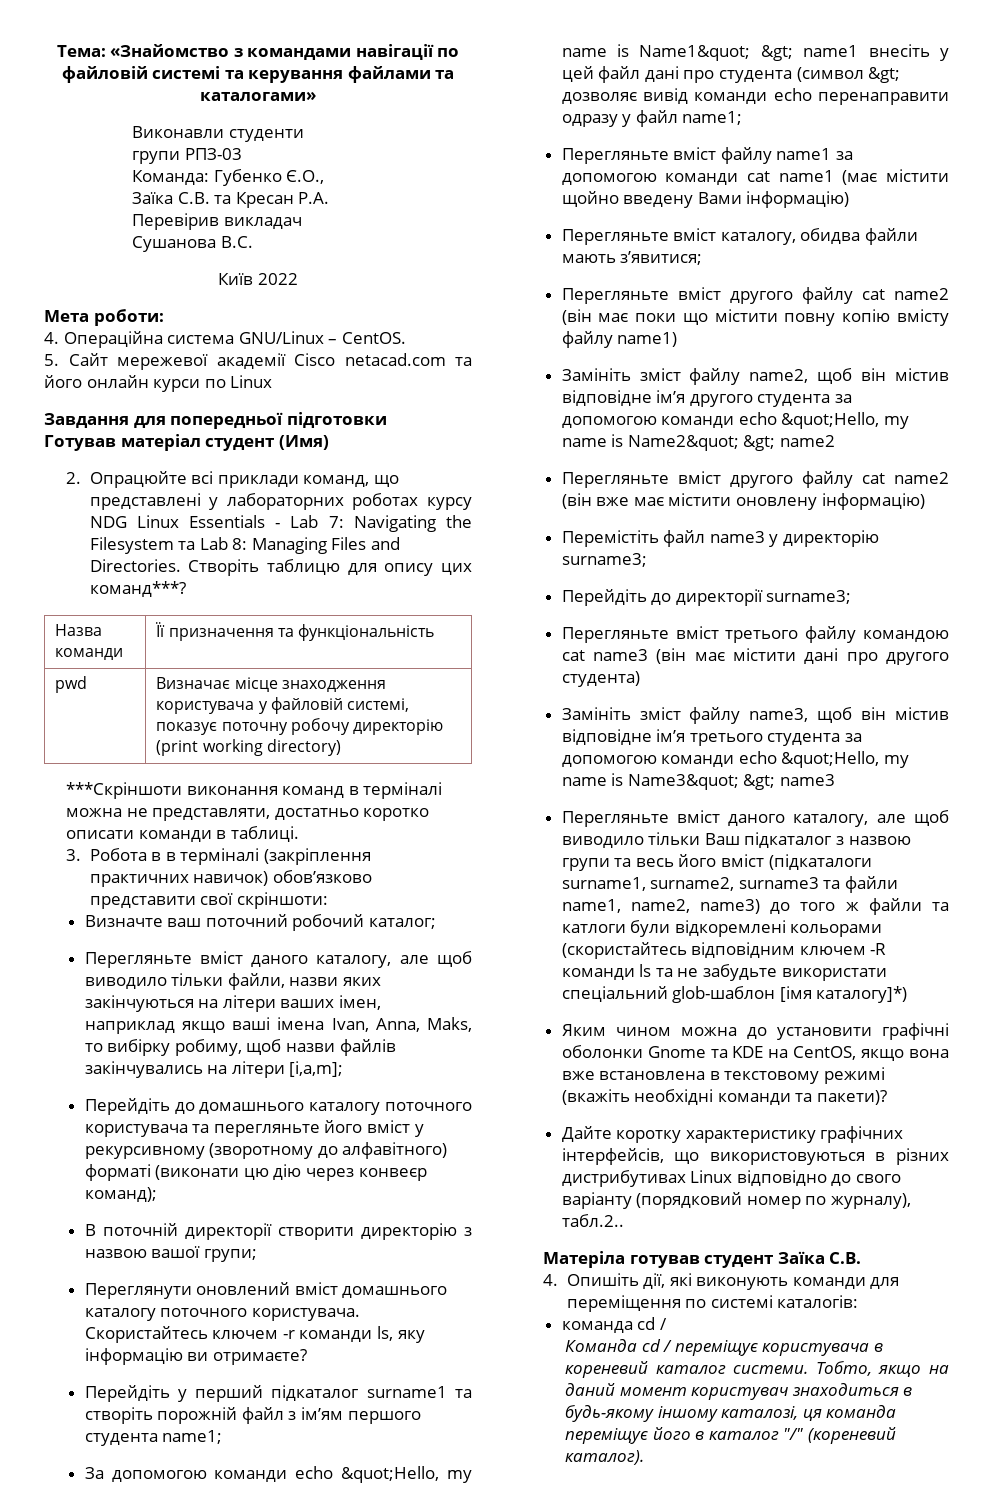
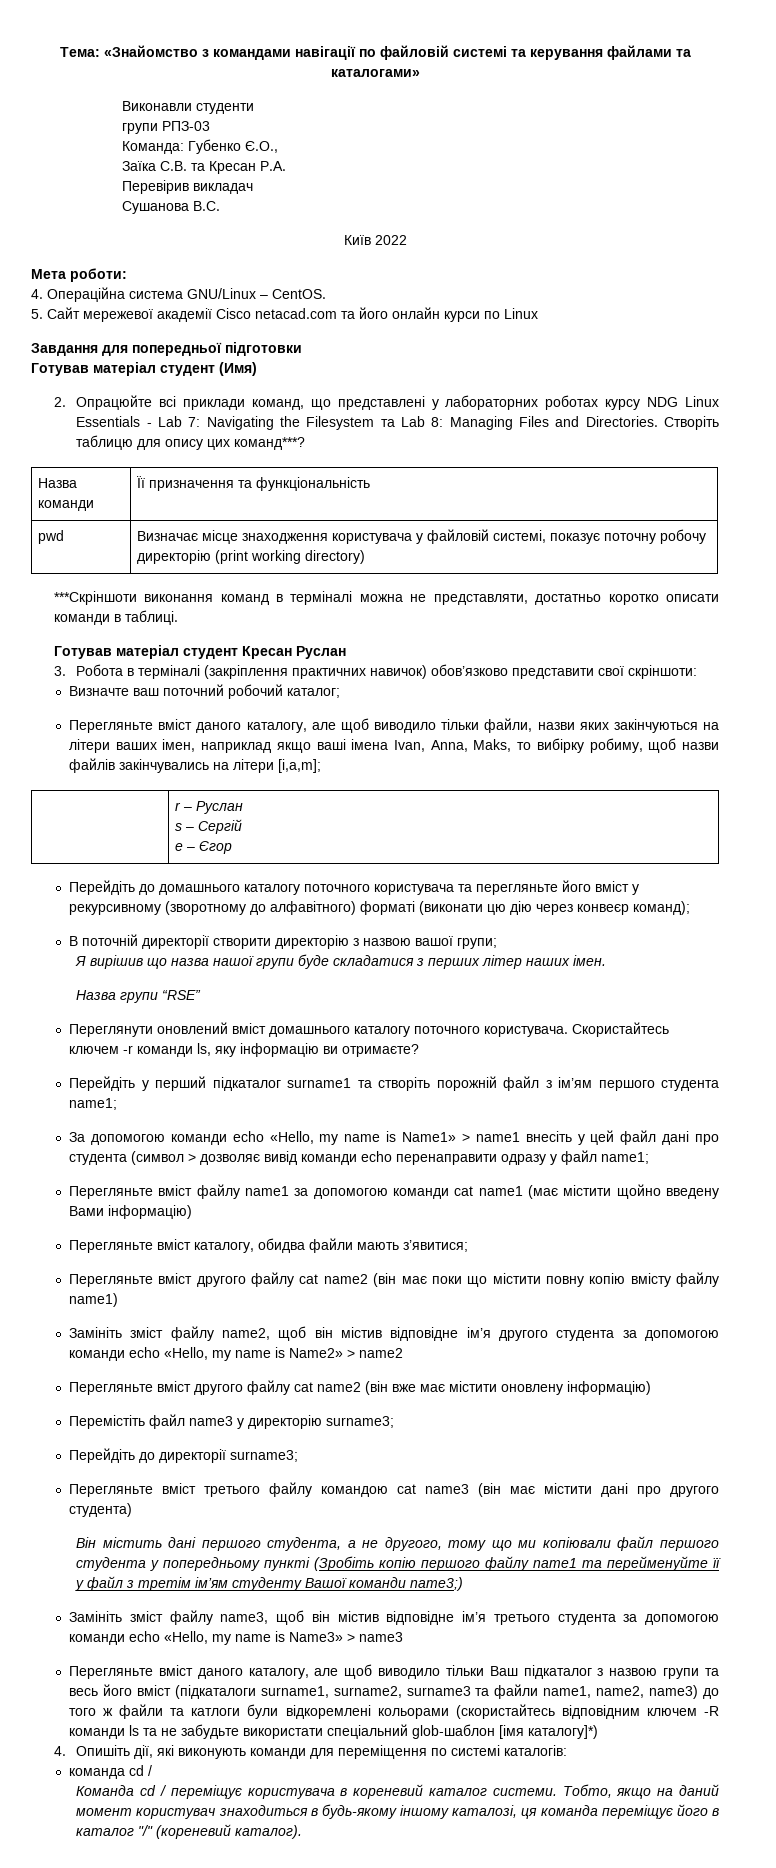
+ Готував матеріал студент Кресан Руслан
- 3. Робота в в терміналі (закріплення практичних навичок) обов’язково представити свої скріншоти:
+ 3. Робота в терміналі (закріплення практичних навичок) обов’язково представити свої скріншоти:
+ | r – Руслан
+ s – Сергій
+ e – Єгор
+ Я вирішив що назва нашої групи буде складатися з перших літер наших імен.
+ Назва групи “RSE”
- За допомогою команди echo &quot;Hello, my name is Name1&quot; &gt; name1 внесіть у цей файл дані про студента (символ &gt; дозволяє вивід команди echo перенаправити одразу у файл name1;
+ За допомогою команди echo «Hello, my name is Name1» > name1 внесіть у цей файл дані про студента (символ > дозволяє вивід команди echo перенаправити одразу у файл name1;
- Замініть зміст файлу name2, щоб він містив відповідне ім’я другого студента за допомогою команди echo &quot;Hello, my name is Name2&quot; &gt; name2
+ Замініть зміст файлу name2, щоб він містив відповідне ім’я другого студента за допомогою команди echo «Hello, my name is Name2» > name2
+ Він містить дані першого студента, а не другого, тому що ми копіювали файл першого студента у попередньому пункті (Зробіть копію першого файлу name1 та перейменуйте її у файл з третім ім’ям студенту Вашої команди name3;)
- Замініть зміст файлу name3, щоб він містив відповідне ім’я третього студента за допомогою команди echo &quot;Hello, my name is Name3&quot; &gt; name3
+ Замініть зміст файлу name3, щоб він містив відповідне ім’я третього студента за допомогою команди echo «Hello, my name is Name3» > name3
- Яким чином можна до установити графічні оболонки Gnome та KDE на CentOS, якщо вона вже встановлена в текстовому режимі (вкажіть необхідні команди та пакети)?
- Дайте коротку характеристику графічних інтерфейсів, що використовуються в різних дистрибутивах Linux відповідно до свого варіанту (порядковий номер по журналу), табл.2..
- Матеріла готував студент Заїка С.В.

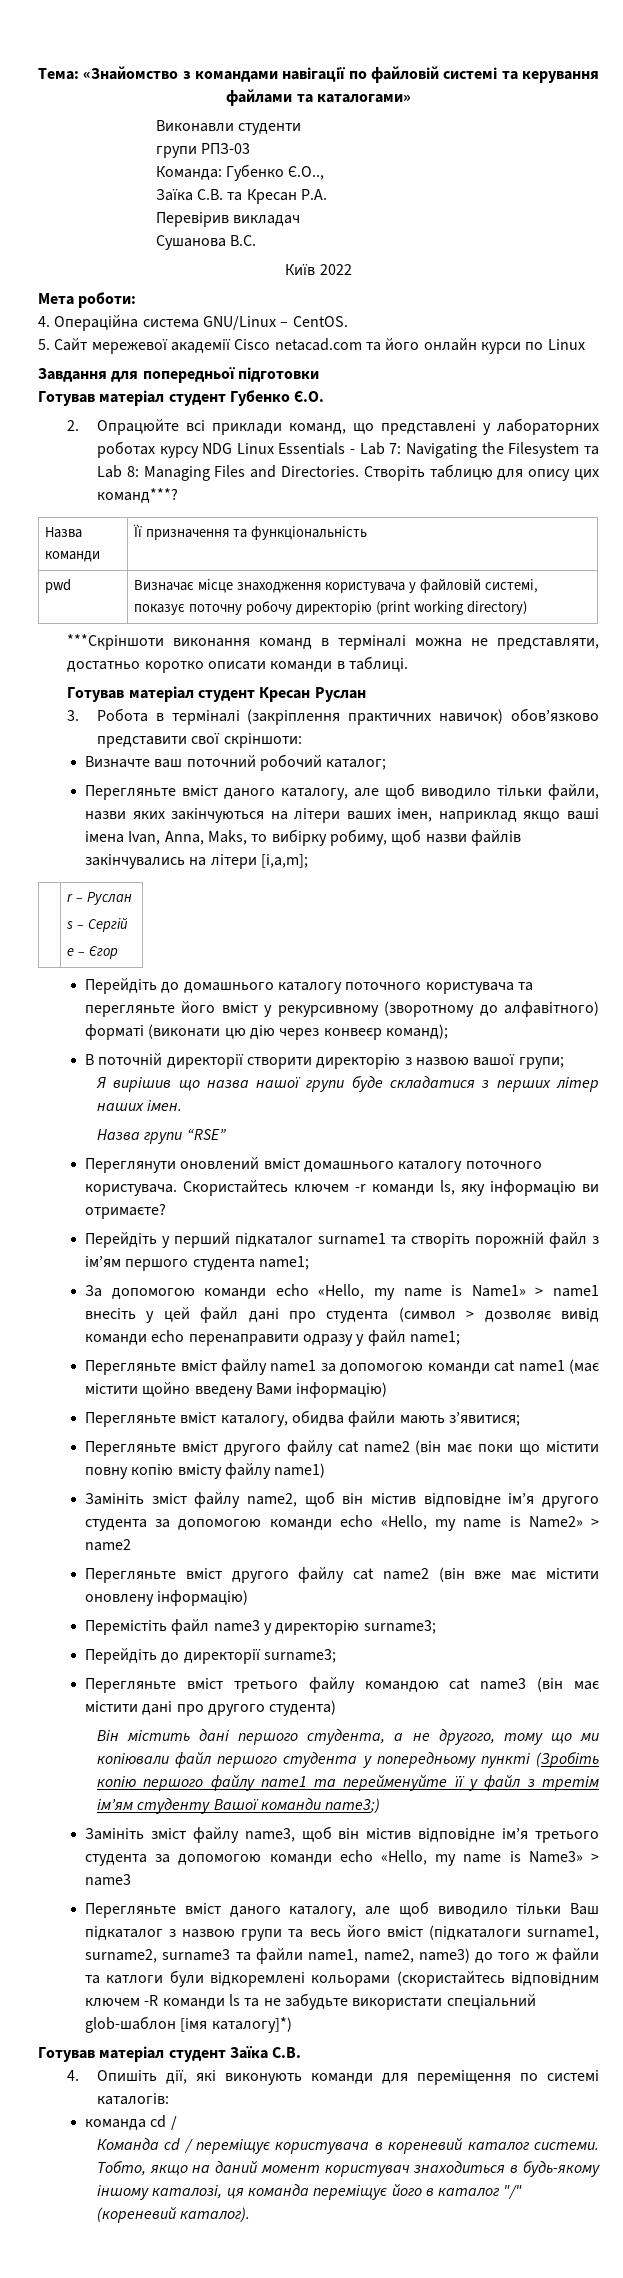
- Команда: Губенко Є.О.,
+ Команда: Губенко Є.О..,
- Готував матеріал студент (Имя)
+ Готував матеріал студент Губенко Є.О.
+ Готував матеріал студент Заїка С.В.

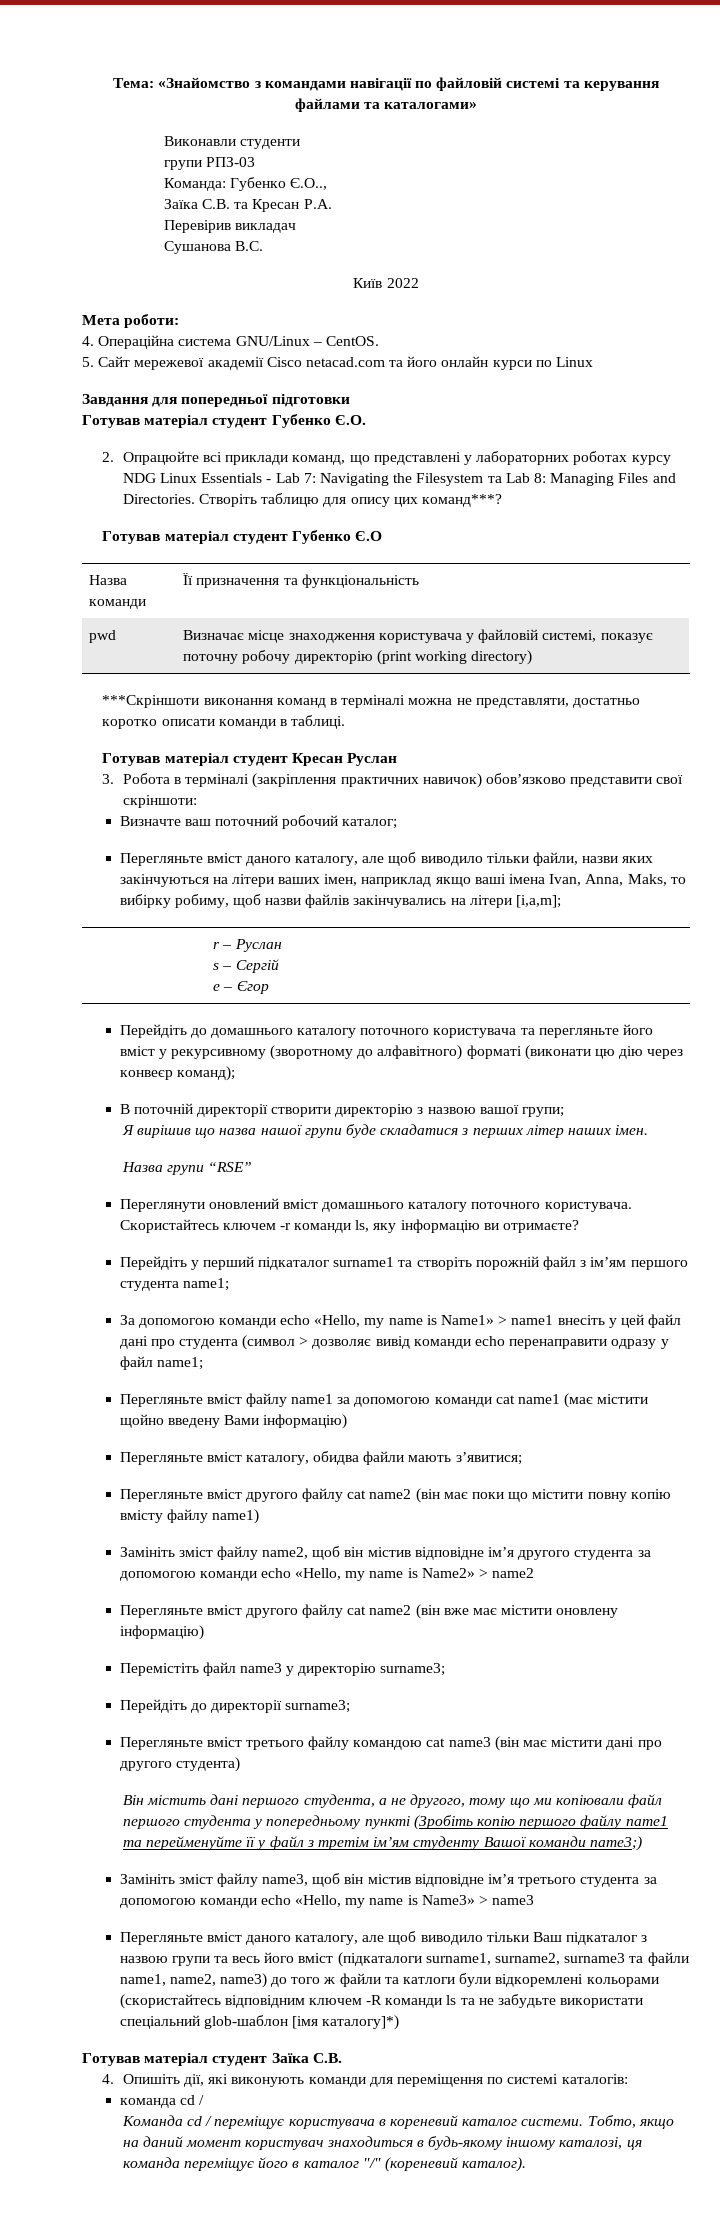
+ Готував матеріал студент Губенко Є.О

